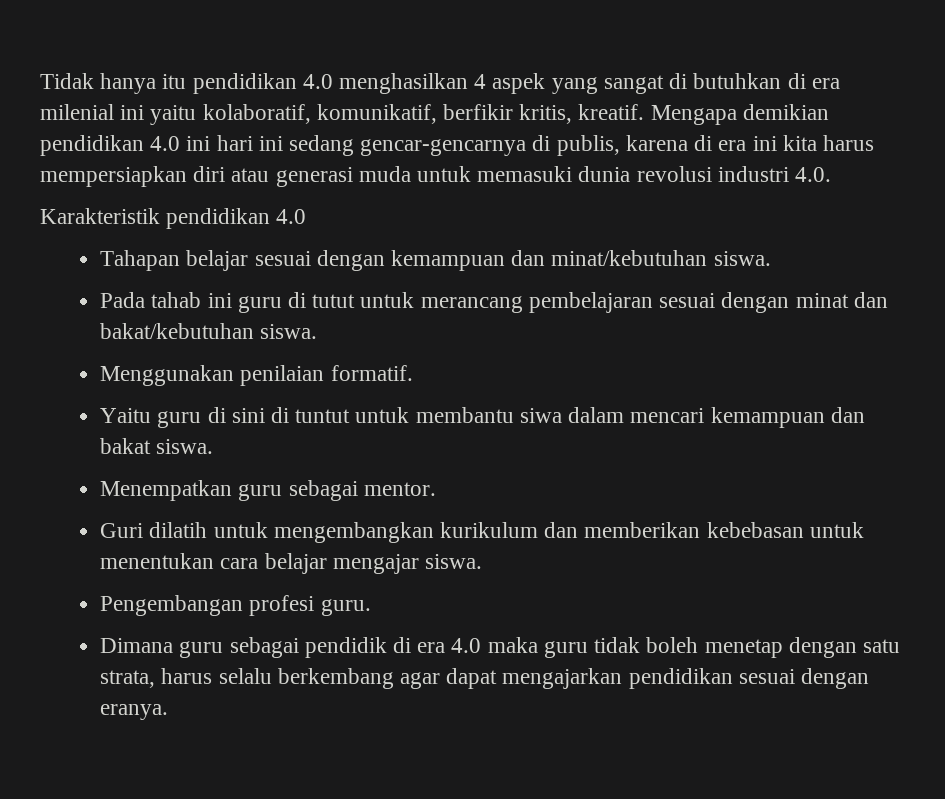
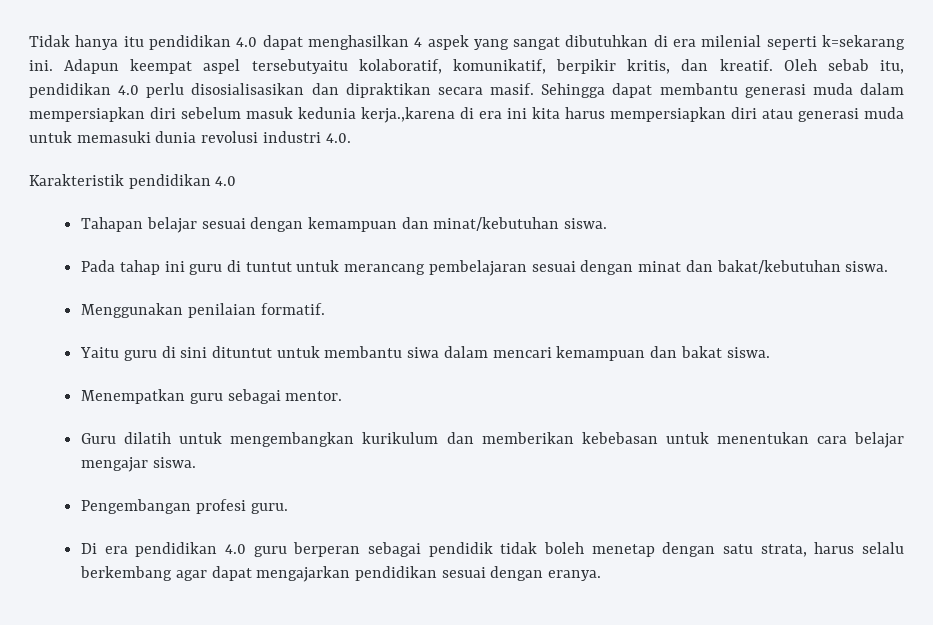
- Tidak hanya itu pendidikan 4.0 menghasilkan 4 aspek yang sangat di butuhkan di era milenial ini yaitu kolaboratif, komunikatif, berfikir kritis, kreatif. Mengapa demikian pendidikan 4.0 ini hari ini sedang gencar-gencarnya di publis, karena di era ini kita harus mempersiapkan diri atau generasi muda untuk memasuki dunia revolusi industri 4.0.
+ Tidak hanya itu pendidikan 4.0 dapat menghasilkan 4 aspek yang sangat dibutuhkan di era milenial seperti k=sekarang ini. Adapun keempat aspel tersebutyaitu kolaboratif, komunikatif, berpikir kritis, dan kreatif. Oleh sebab itu, pendidikan 4.0 perlu disosialisasikan dan dipraktikan secara masif. Sehingga dapat membantu generasi muda dalam mempersiapkan diri sebelum masuk kedunia kerja.,karena di era ini kita harus mempersiapkan diri atau generasi muda untuk memasuki dunia revolusi industri 4.0.
- Pada tahab ini guru di tutut untuk merancang pembelajaran sesuai dengan minat dan bakat/kebutuhan siswa.
+ Pada tahap ini guru di tuntut untuk merancang pembelajaran sesuai dengan minat dan bakat/kebutuhan siswa.
- Yaitu guru di sini di tuntut untuk membantu siwa dalam mencari kemampuan dan bakat siswa.
+ Yaitu guru di sini dituntut untuk membantu siwa dalam mencari kemampuan dan bakat siswa.
- Guri dilatih untuk mengembangkan kurikulum dan memberikan kebebasan untuk menentukan cara belajar mengajar siswa.
+ Guru dilatih untuk mengembangkan kurikulum dan memberikan kebebasan untuk menentukan cara belajar mengajar siswa.
- Dimana guru sebagai pendidik di era 4.0 maka guru tidak boleh menetap dengan satu strata, harus selalu berkembang agar dapat mengajarkan pendidikan sesuai dengan eranya.
+ Di era pendidikan 4.0 guru berperan sebagai pendidik tidak boleh menetap dengan satu strata, harus selalu berkembang agar dapat mengajarkan pendidikan sesuai dengan eranya.

